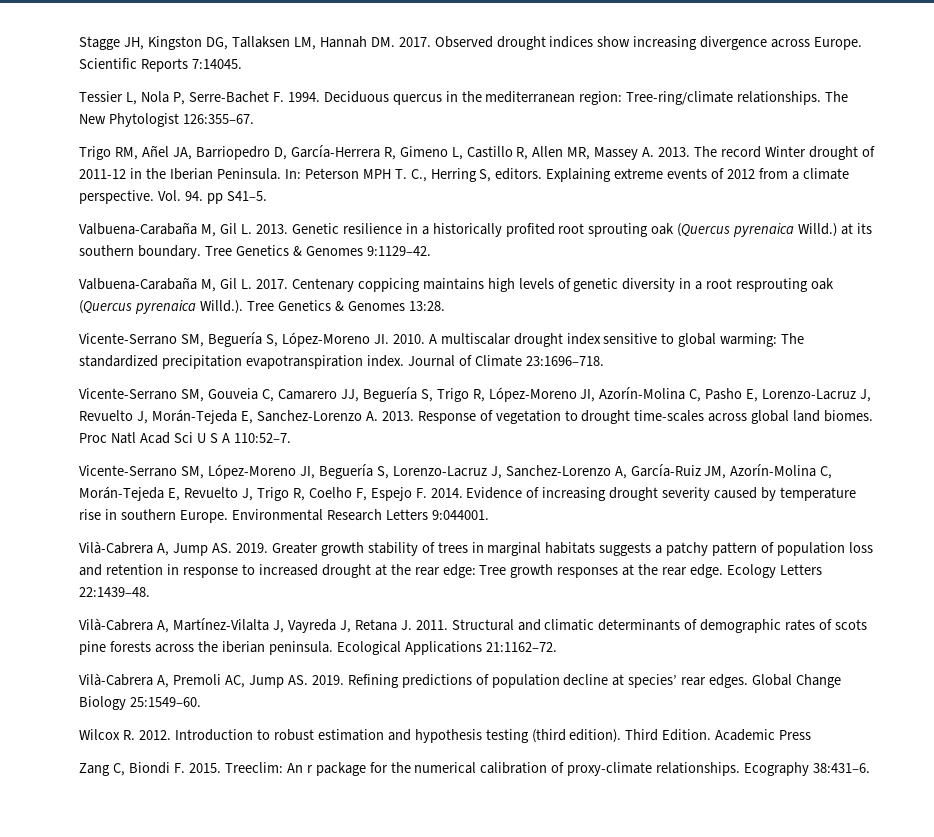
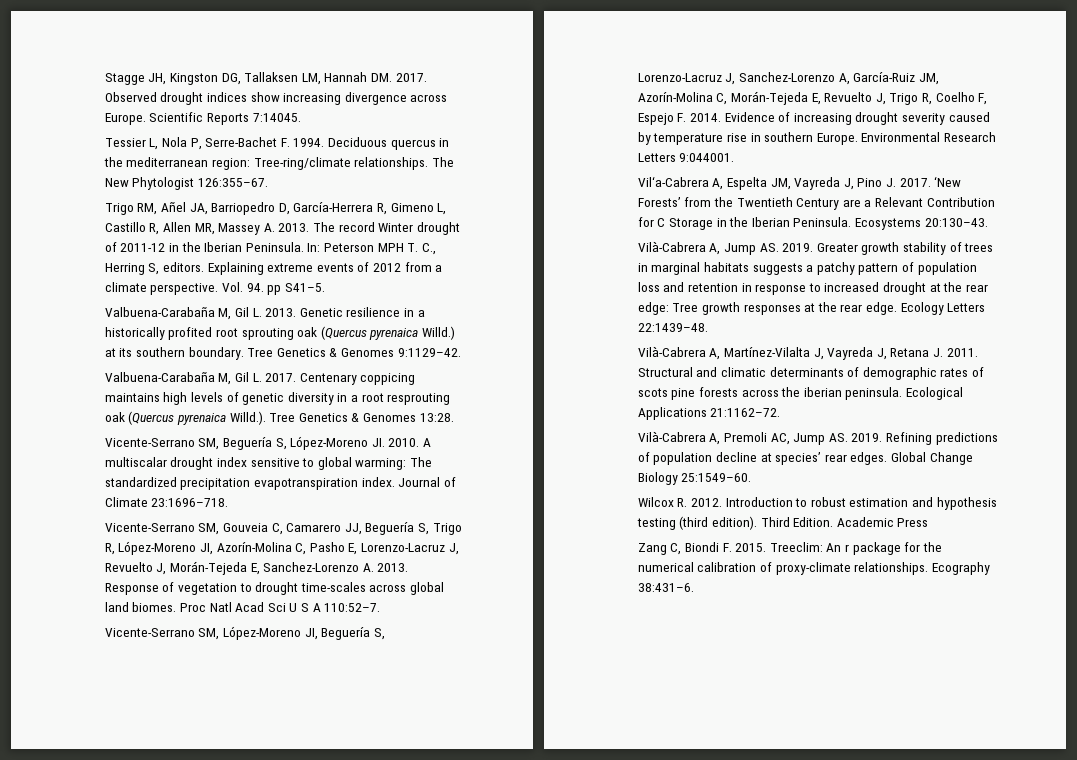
+ Vil‘a-Cabrera A, Espelta JM, Vayreda J, Pino J. 2017. ‘New Forests’ from the Twentieth Century are a Relevant Contribution for C Storage in the Iberian Peninsula. Ecosystems 20:130–43.

